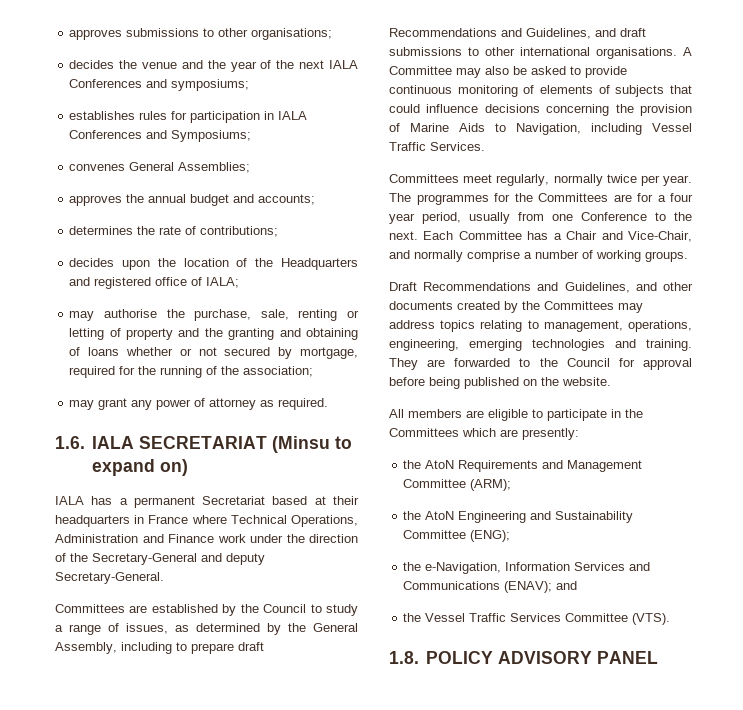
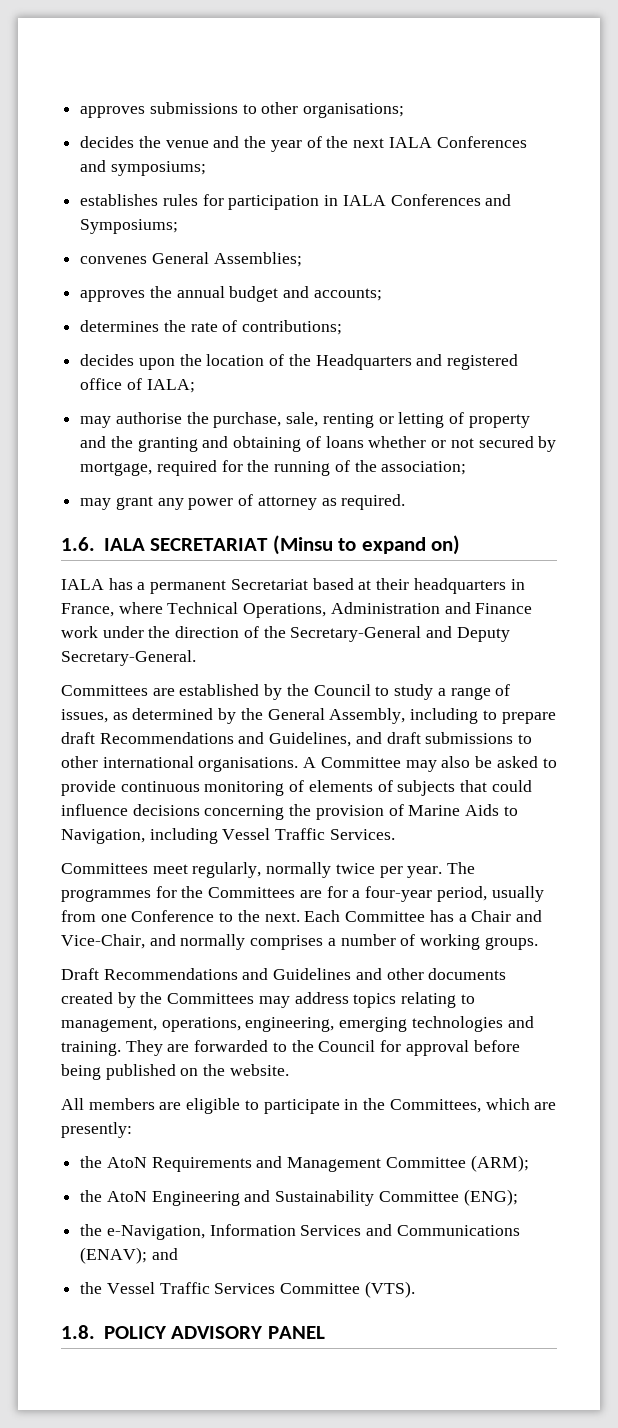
- IALA has a permanent Secretariat based at their headquarters in France where Technical Operations, Administration and Finance work under the direction of the Secretary-General and deputy Secretary-General.
+ IALA has a permanent Secretariat based at their headquarters in France, where Technical Operations, Administration and Finance work under the direction of the Secretary-General and Deputy Secretary-General.
- The programmes for the Committees are for a four year period, usually from one Conference to the next.
+ The programmes for the Committees are for a four-year period, usually from one Conference to the next.
- Each Committee has a Chair and Vice-Chair, and normally comprise a number of working groups.
+ Each Committee has a Chair and Vice-Chair, and normally comprises a number of working groups.
- Draft Recommendations and Guidelines, and other documents created by the Committees may address topics relating to management, operations, engineering, emerging technologies and training.
+ Draft Recommendations and Guidelines and other documents created by the Committees may address topics relating to management, operations, engineering, emerging technologies and training.
- All members are eligible to participate in the Committees which are presently:
+ All members are eligible to participate in the Committees, which are presently:

